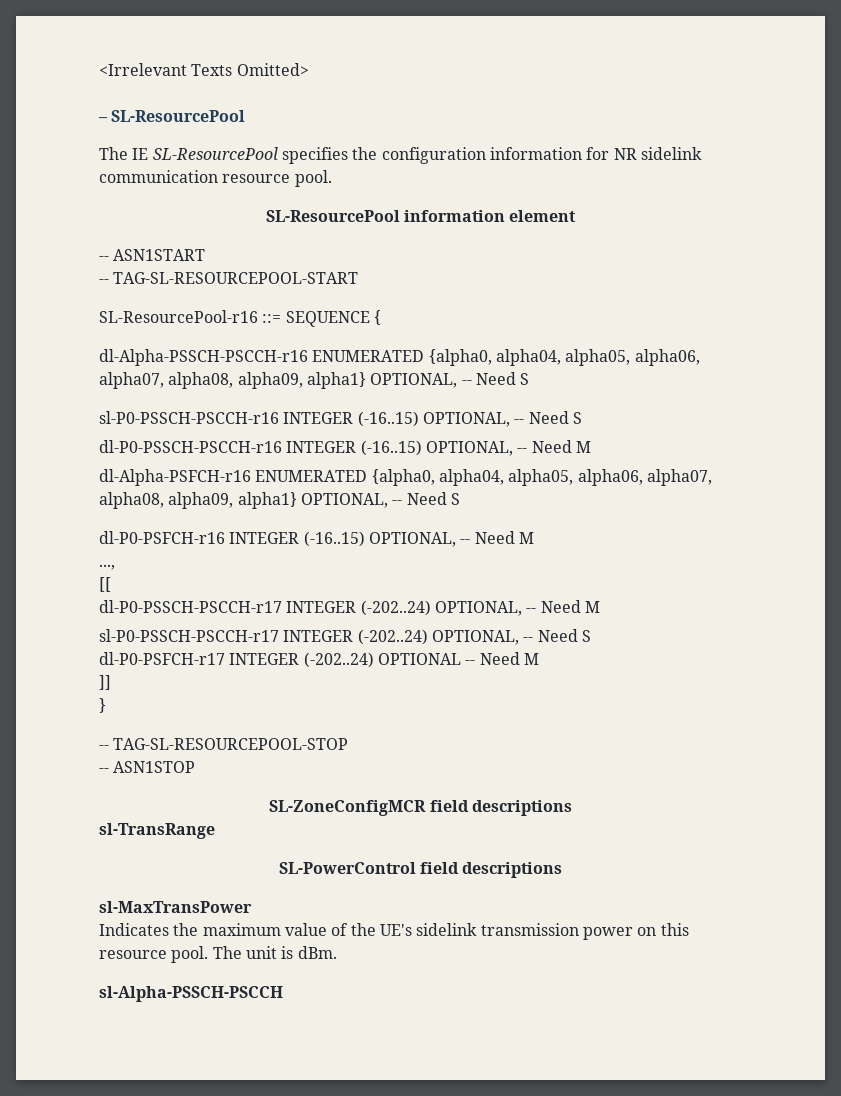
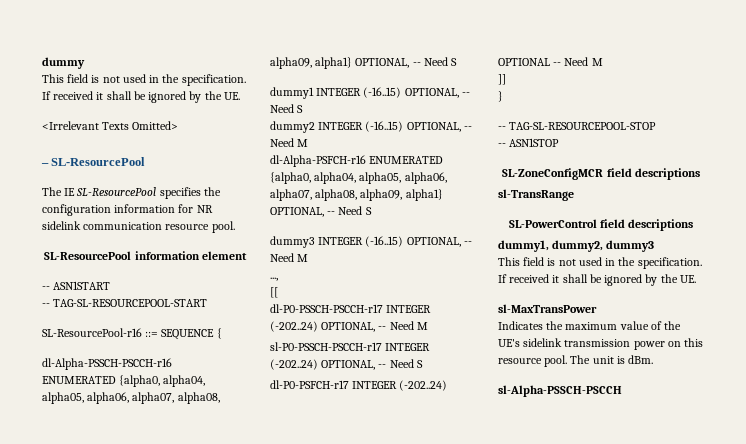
+ dummy
+ This field is not used in the specification. If received it shall be ignored by the UE.
- sl-P0-PSSCH-PSCCH-r16 INTEGER (-16..15) OPTIONAL, -- Need S
+ dummy1 INTEGER (-16..15) OPTIONAL, -- Need S
- dl-P0-PSSCH-PSCCH-r16 INTEGER (-16..15) OPTIONAL, -- Need M
+ dummy2 INTEGER (-16..15) OPTIONAL, -- Need M
- dl-P0-PSFCH-r16 INTEGER (-16..15) OPTIONAL, -- Need M
+ dummy3 INTEGER (-16..15) OPTIONAL, -- Need M
+ dummy1, dummy2, dummy3
+ This field is not used in the specification. If received it shall be ignored by the UE.

